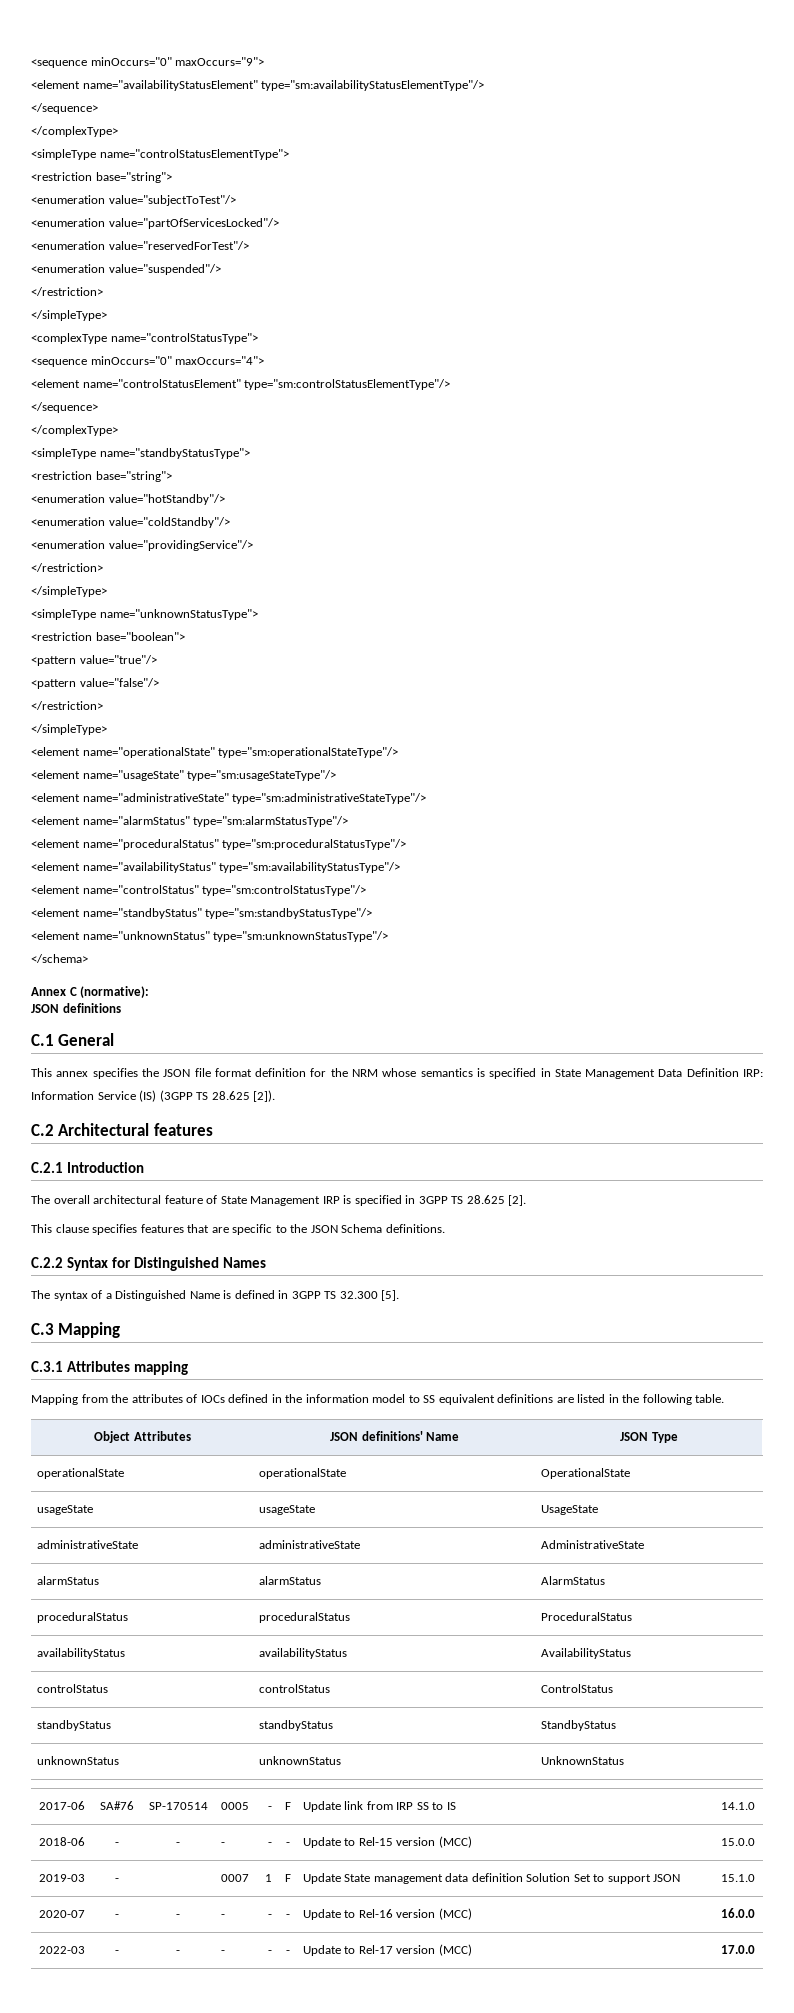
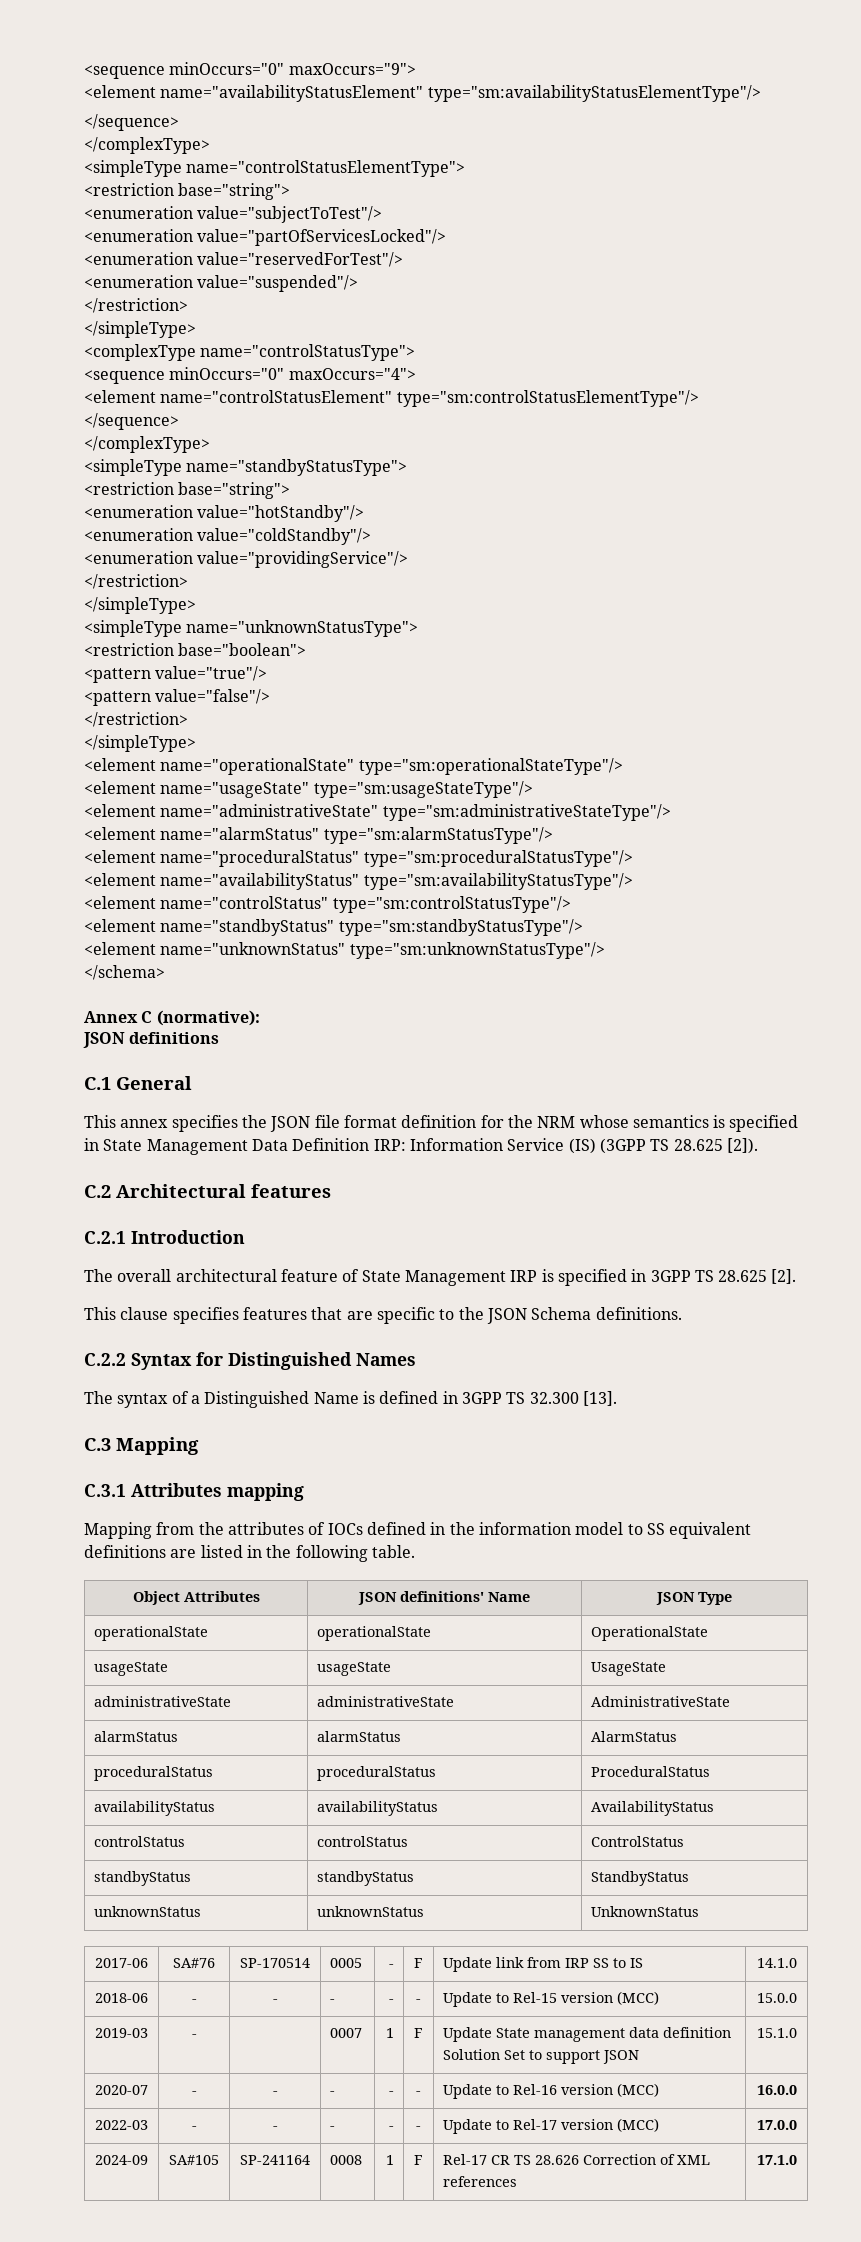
- The syntax of a Distinguished Name is defined in 3GPP TS 32.300 [5].
+ The syntax of a Distinguished Name is defined in 3GPP TS 32.300 [13].
+ 2024-09 | SA#105 | SP-241164 | 0008 | 1 | F | Rel-17 CR TS 28.626 Correction of XML references | 17.1.0

